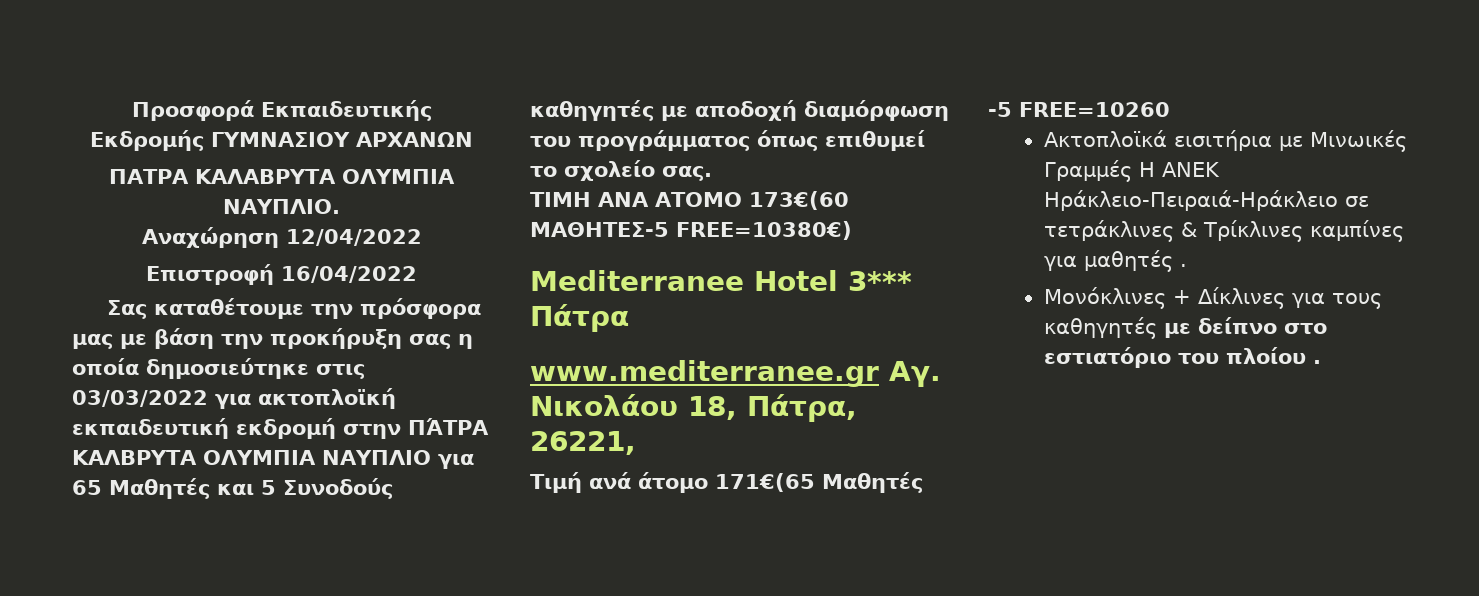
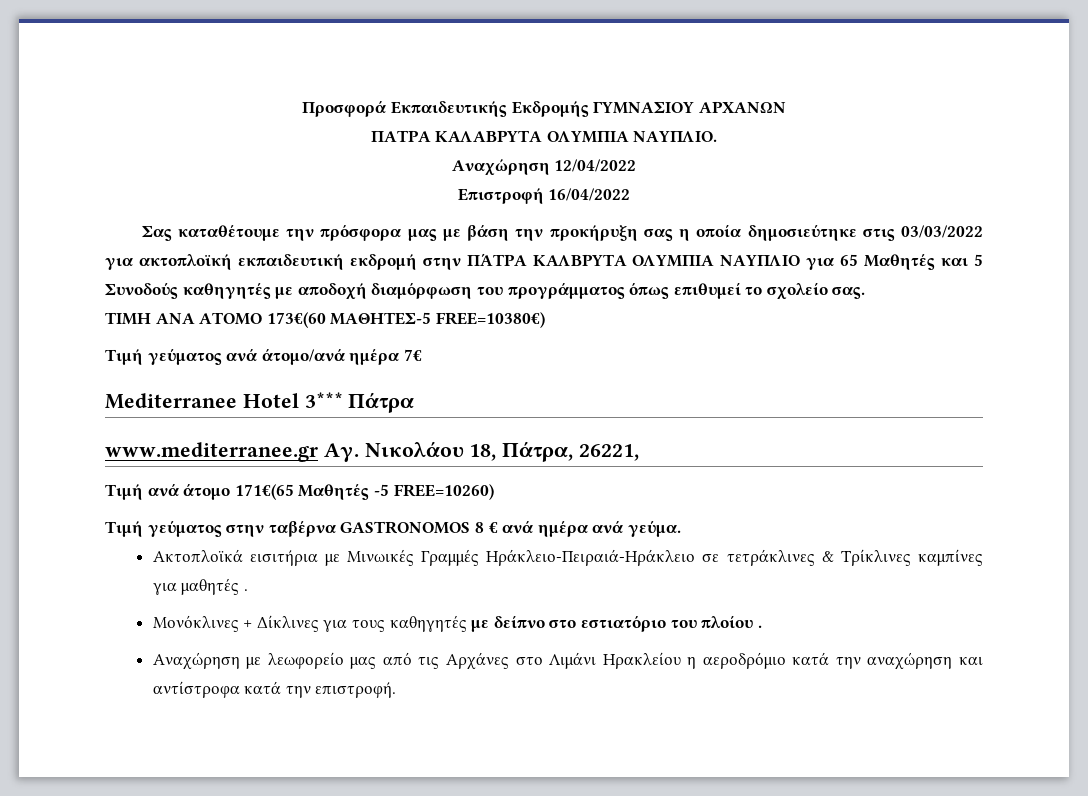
+ Τιμή γεύματος ανά άτομο/ανά ημέρα 7€
- Τιμή ανά άτομο 171€(65 Μαθητές -5 FREE=10260
+ Τιμή ανά άτομο 171€(65 Μαθητές -5 FREE=10260)
+ Τιμή γεύματος στην ταβέρνα GASTRONOMOS 8 € ανά ημέρα ανά γεύμα.
- Ακτοπλοϊκά εισιτήρια με Μινωικές Γραμμές H ANEK Ηράκλειο-Πειραιά-Ηράκλειο σε τετράκλινες & Τρίκλινες καμπίνες για μαθητές .
+ Ακτοπλοϊκά εισιτήρια με Μινωικές Γραμμές Ηράκλειο-Πειραιά-Ηράκλειο σε τετράκλινες & Τρίκλινες καμπίνες για μαθητές .
+ Αναχώρηση με λεωφορείο μας από τις Αρχάνες στο Λιμάνι Ηρακλείου η αεροδρόμιο κατά την αναχώρηση και αντίστροφα κατά την επιστροφή.

